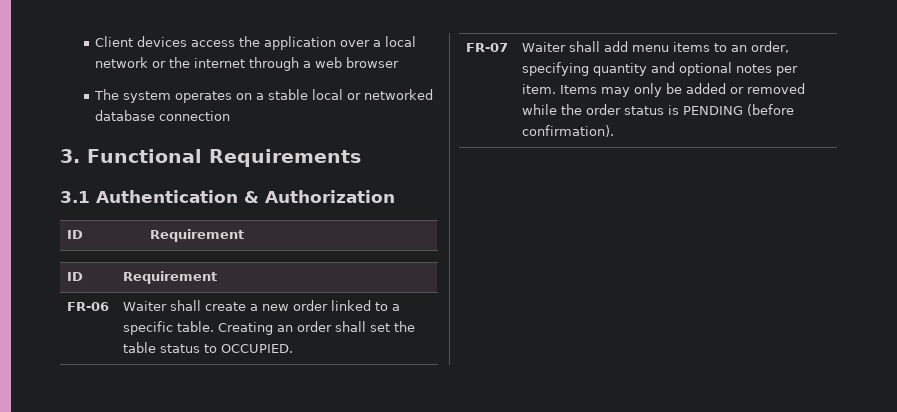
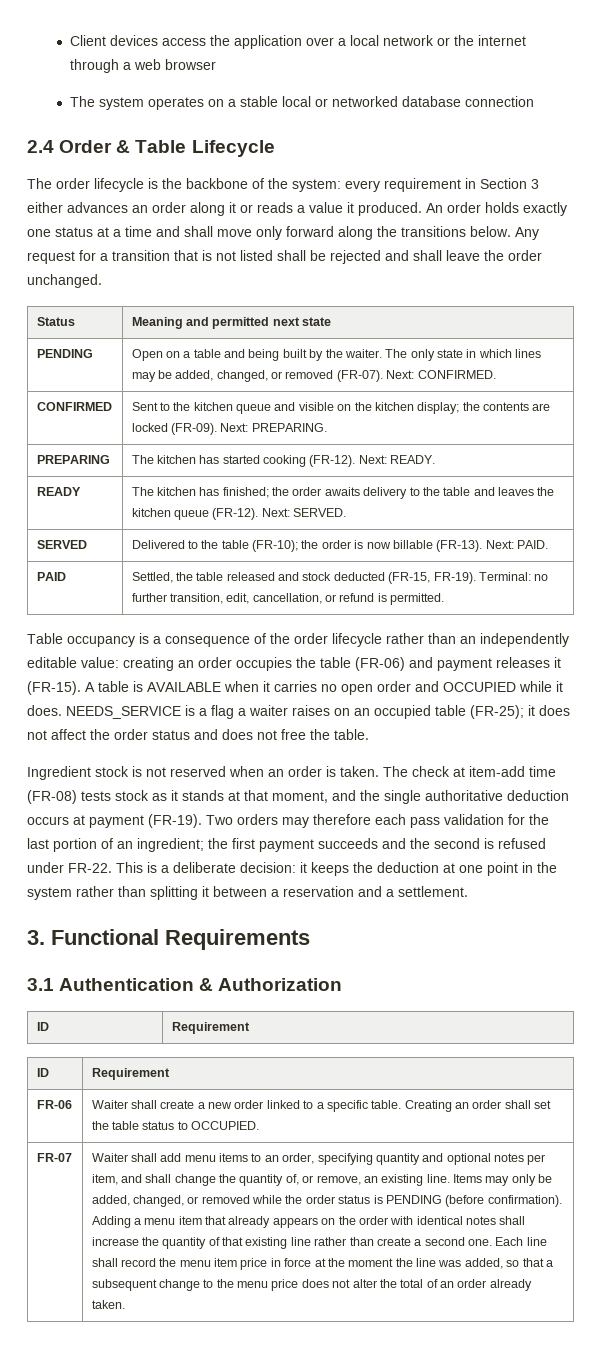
+ 2.4 Order & Table Lifecycle
+ The order lifecycle is the backbone of the system: every requirement in Section 3 either advances an order along it or reads a value it produced. An order holds exactly one status at a time and shall move only forward along the transitions below. Any request for a transition that is not listed shall be rejected and shall leave the order unchanged.
+ Status | Meaning and permitted next state
+ PENDING | Open on a table and being built by the waiter. The only state in which lines may be added, changed, or removed (FR-07). Next: CONFIRMED.
+ CONFIRMED | Sent to the kitchen queue and visible on the kitchen display; the contents are locked (FR-09). Next: PREPARING.
+ PREPARING | The kitchen has started cooking (FR-12). Next: READY.
+ READY | The kitchen has finished; the order awaits delivery to the table and leaves the kitchen queue (FR-12). Next: SERVED.
+ SERVED | Delivered to the table (FR-10); the order is now billable (FR-13). Next: PAID.
+ PAID | Settled, the table released and stock deducted (FR-15, FR-19). Terminal: no further transition, edit, cancellation, or refund is permitted.
+ Table occupancy is a consequence of the order lifecycle rather than an independently editable value: creating an order occupies the table (FR-06) and payment releases it (FR-15). A table is AVAILABLE when it carries no open order and OCCUPIED while it does. NEEDS_SERVICE is a flag a waiter raises on an occupied table (FR-25); it does not affect the order status and does not free the table.
+ Ingredient stock is not reserved when an order is taken. The check at item-add time (FR-08) tests stock as it stands at that moment, and the single authoritative deduction occurs at payment (FR-19). Two orders may therefore each pass validation for the last portion of an ingredient; the first payment succeeds and the second is refused under FR-22. This is a deliberate decision: it keeps the deduction at one point in the system rather than splitting it between a reservation and a settlement.
- Waiter shall add menu items to an order, specifying quantity and optional notes per item.
+ Waiter shall add menu items to an order, specifying quantity and optional notes per item, and shall change the quantity of, or remove, an existing line.
- Items may only be added or removed while the order status is PENDING (before confirmation).
+ Items may only be added, changed, or removed while the order status is PENDING (before confirmation).
+ Adding a menu item that already appears on the order with identical notes shall increase the quantity of that existing line rather than create a second one. Each line shall record the menu item price in force at the moment the line was added, so that a subsequent change to the menu price does not alter the total of an order already taken.

